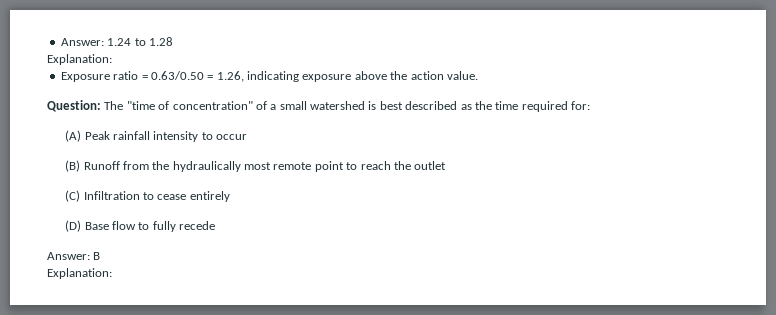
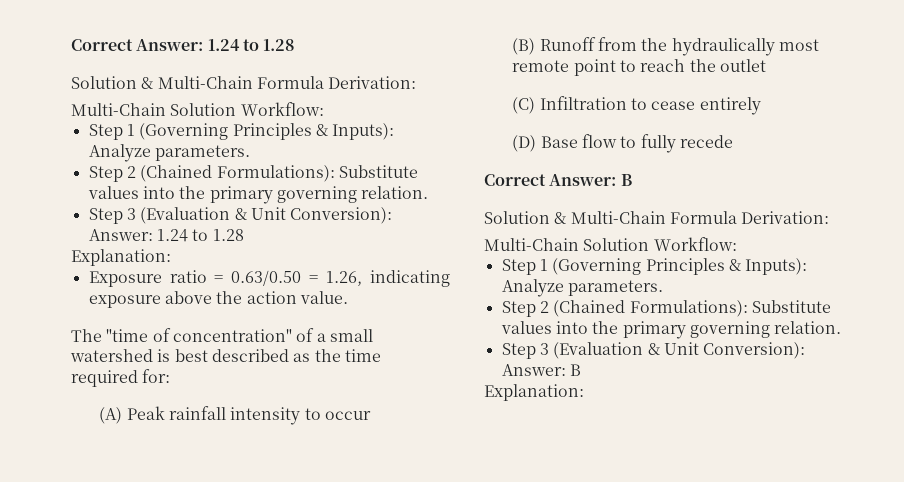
- Answer: 1.24 to 1.28
+ Correct Answer: 1.24 to 1.28
+ Solution & Multi-Chain Formula Derivation:
+ Multi-Chain Solution Workflow:
+ Step 1 (Governing Principles & Inputs): Analyze parameters.
+ Step 2 (Chained Formulations): Substitute values into the primary governing relation.
+ Step 3 (Evaluation & Unit Conversion): Answer: 1.24 to 1.28
- Question: The "time of concentration" of a small watershed is best described as the time required for:
+ The "time of concentration" of a small watershed is best described as the time required for:
- Answer: B
+ Correct Answer: B
+ Solution & Multi-Chain Formula Derivation:
+ Multi-Chain Solution Workflow:
+ Step 1 (Governing Principles & Inputs): Analyze parameters.
+ Step 2 (Chained Formulations): Substitute values into the primary governing relation.
+ Step 3 (Evaluation & Unit Conversion): Answer: B

